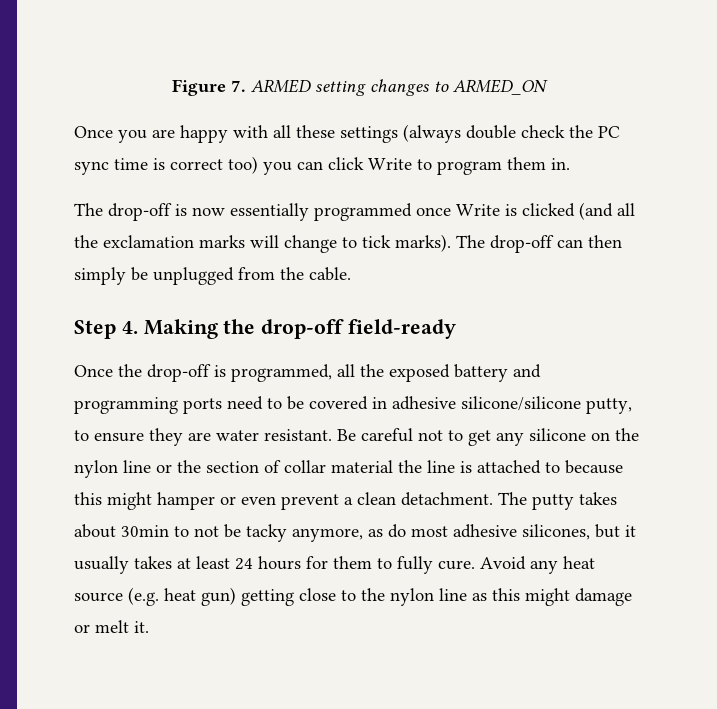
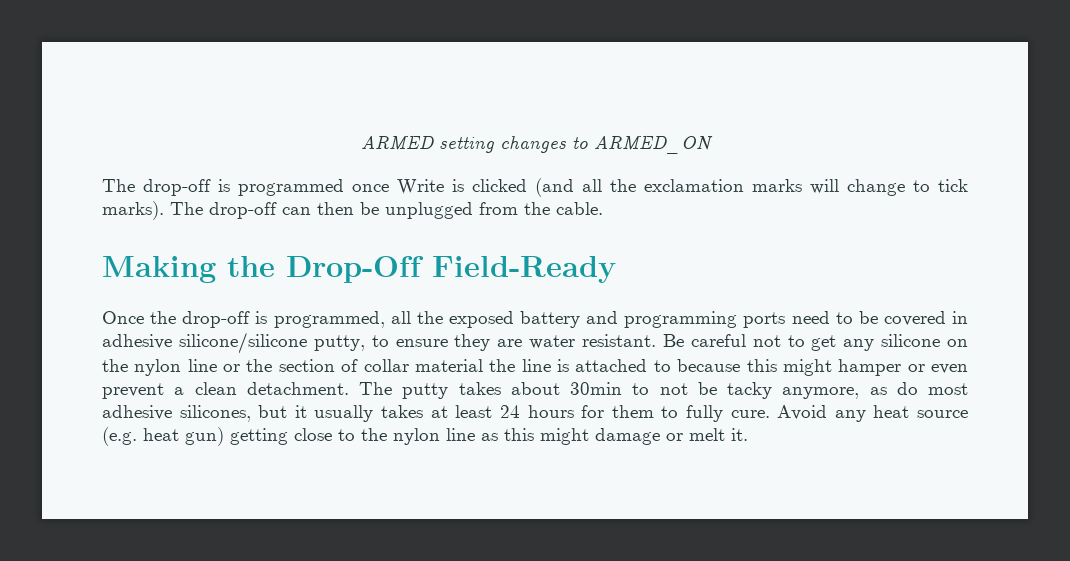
- Figure 7. ARMED setting changes to ARMED_ON
+ ARMED setting changes to ARMED_ON
- Once you are happy with all these settings (always double check the PC sync time is correct too) you can click Write to program them in.
- The drop-off is now essentially programmed once Write is clicked (and all the exclamation marks will change to tick marks).
+ The drop-off is programmed once Write is clicked (and all the exclamation marks will change to tick marks).
- The drop-off can then simply be unplugged from the cable.
+ The drop-off can then be unplugged from the cable.
- Step 4. Making the drop-off field-ready
+ Making the Drop-Off Field-Ready

